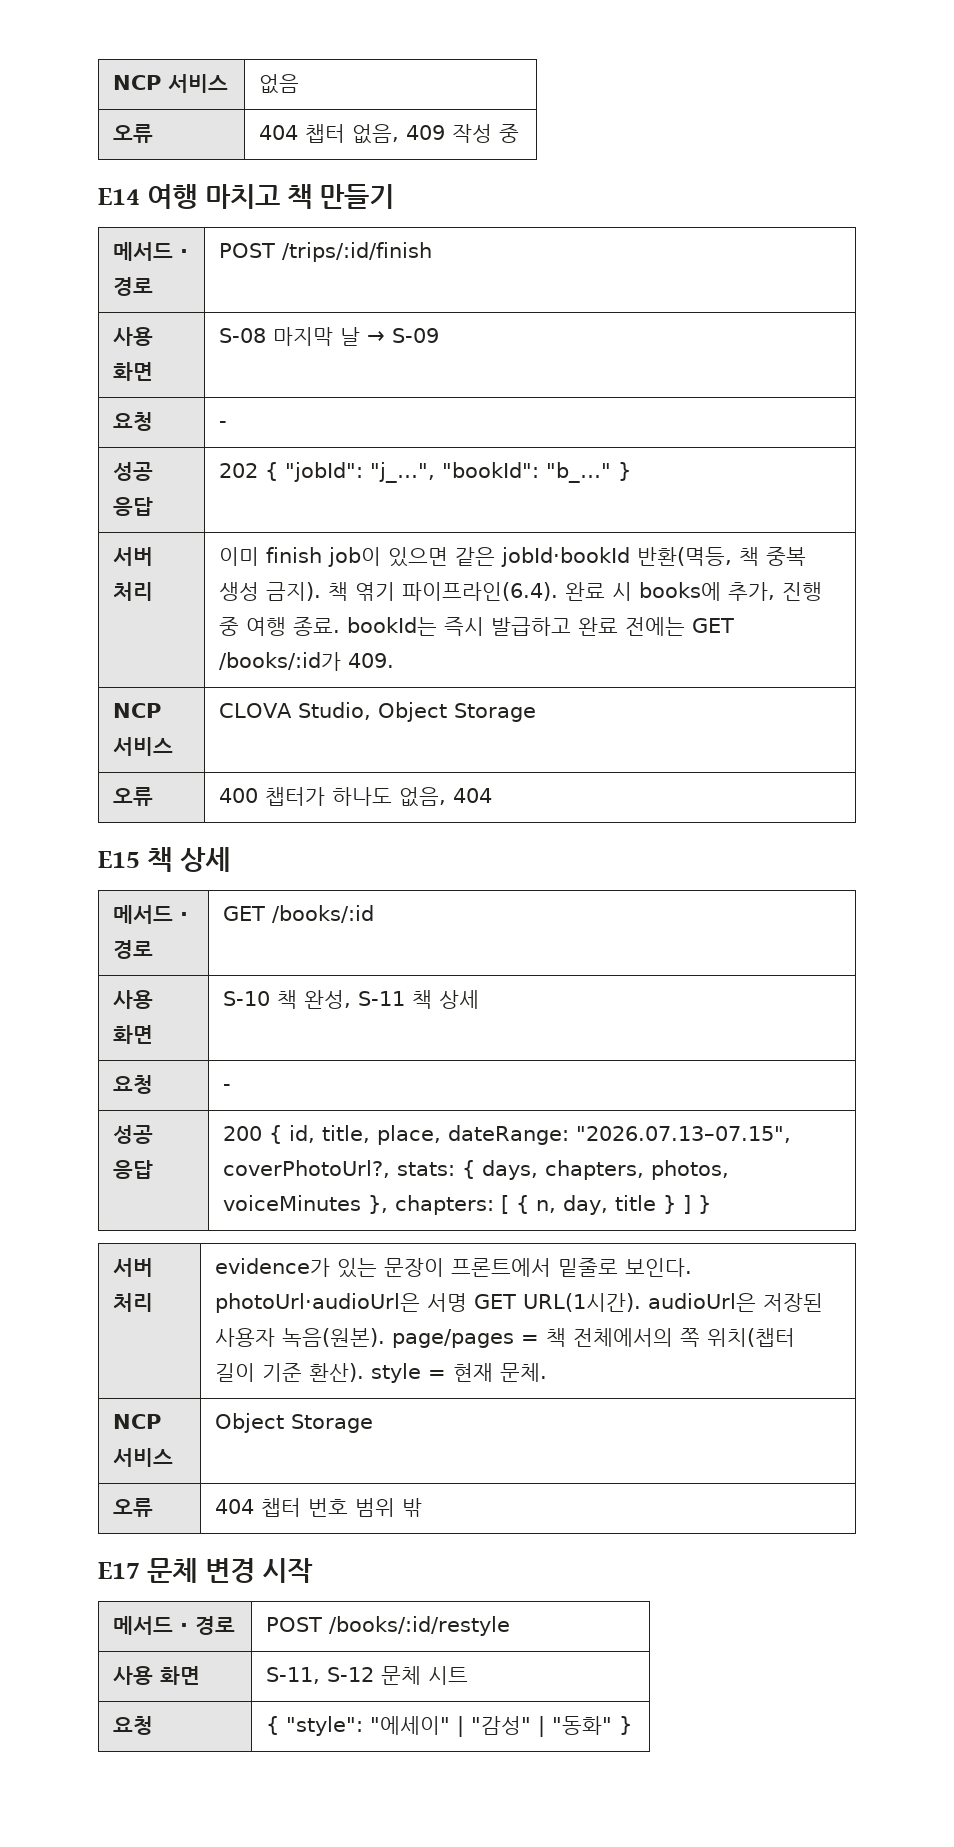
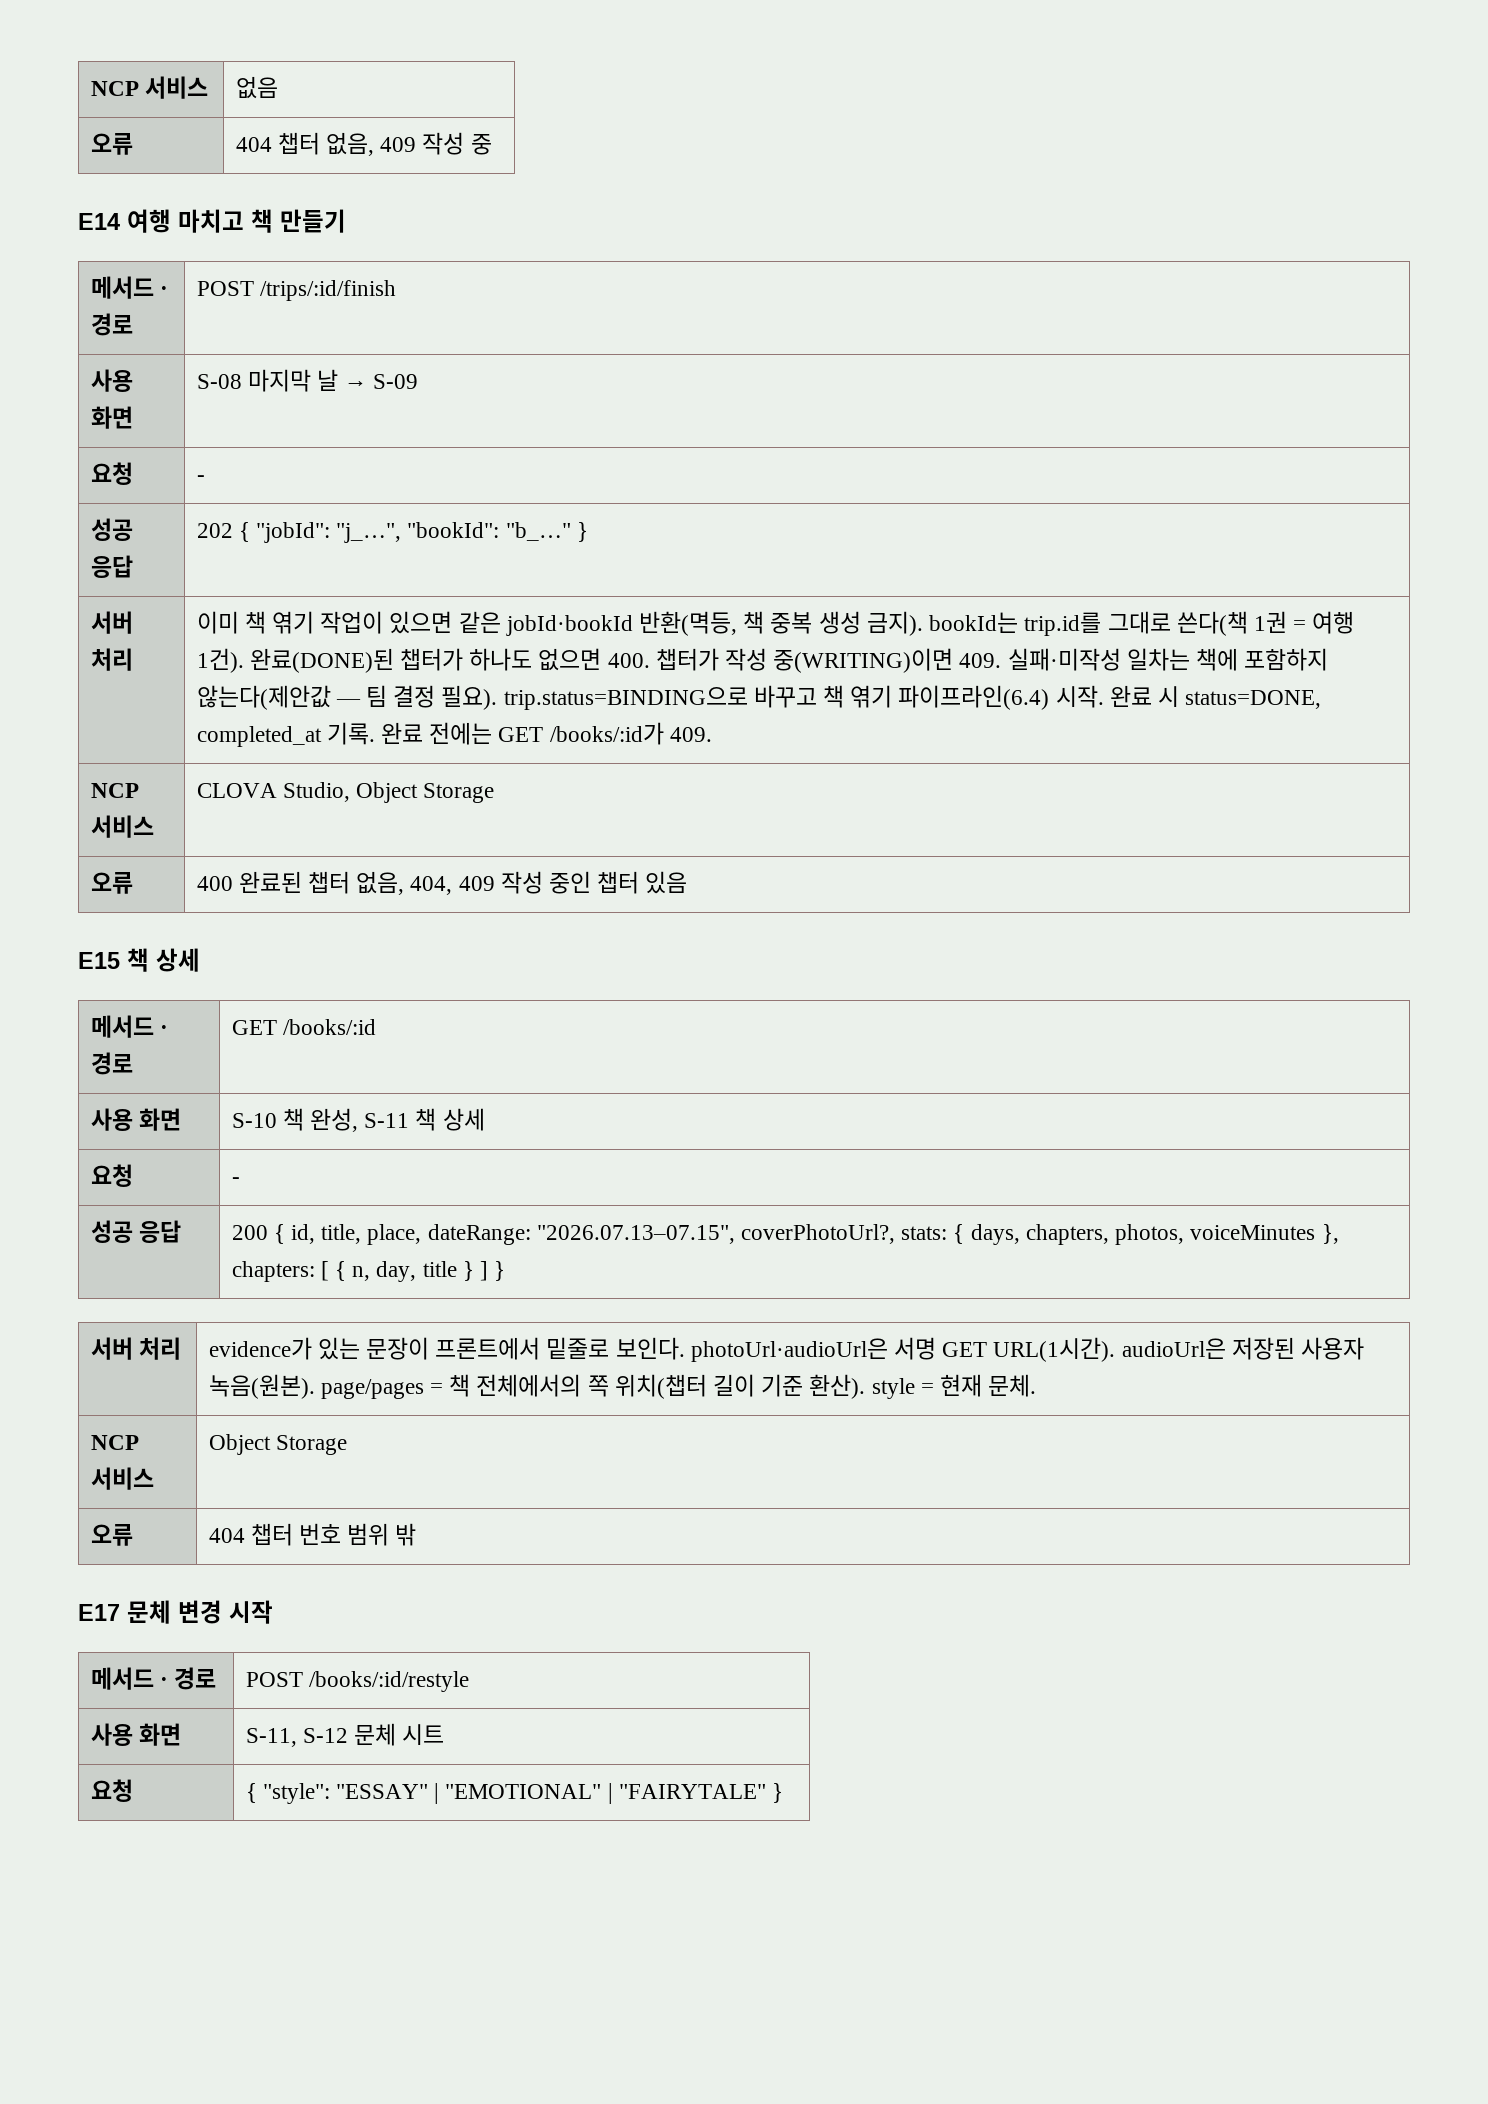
- 이미 finish job이 있으면 같은 jobId·bookId 반환(멱등, 책 중복 생성 금지). 책 엮기 파이프라인(6.4). 완료 시 books에 추가, 진행 중 여행 종료. bookId는 즉시 발급하고 완료 전에는 GET /books/:id가 409.
+ 이미 책 엮기 작업이 있으면 같은 jobId·bookId 반환(멱등, 책 중복 생성 금지). bookId는 trip.id를 그대로 쓴다(책 1권 = 여행 1건). 완료(DONE)된 챕터가 하나도 없으면 400. 챕터가 작성 중(WRITING)이면 409. 실패·미작성 일차는 책에 포함하지 않는다(제안값 — 팀 결정 필요). trip.status=BINDING으로 바꾸고 책 엮기 파이프라인(6.4) 시작. 완료 시 status=DONE, completed_at 기록. 완료 전에는 GET /books/:id가 409.
- 오류 | 400 챕터가 하나도 없음, 404
+ 오류 | 400 완료된 챕터 없음, 404, 409 작성 중인 챕터 있음
- 요청 | { "style": "에세이" | "감성" | "동화" }
+ 요청 | { "style": "ESSAY" | "EMOTIONAL" | "FAIRYTALE" }

